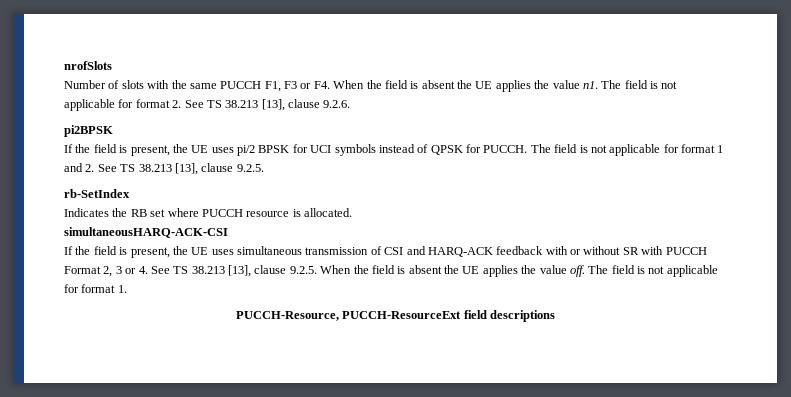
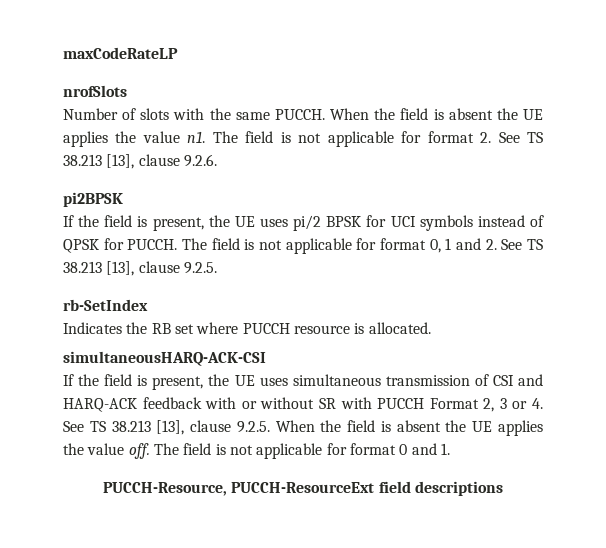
+ maxCodeRateLP
- Number of slots with the same PUCCH F1, F3 or F4. When the field is absent the UE applies the value n1.
+ Number of slots with the same PUCCH. When the field is absent the UE applies the value n1.
- The field is not applicable for format 1 and 2. See TS 38.213 [13], clause 9.2.5.
+ The field is not applicable for format 0, 1 and 2. See TS 38.213 [13], clause 9.2.5.
- The field is not applicable for format 1.
+ The field is not applicable for format 0 and 1.

